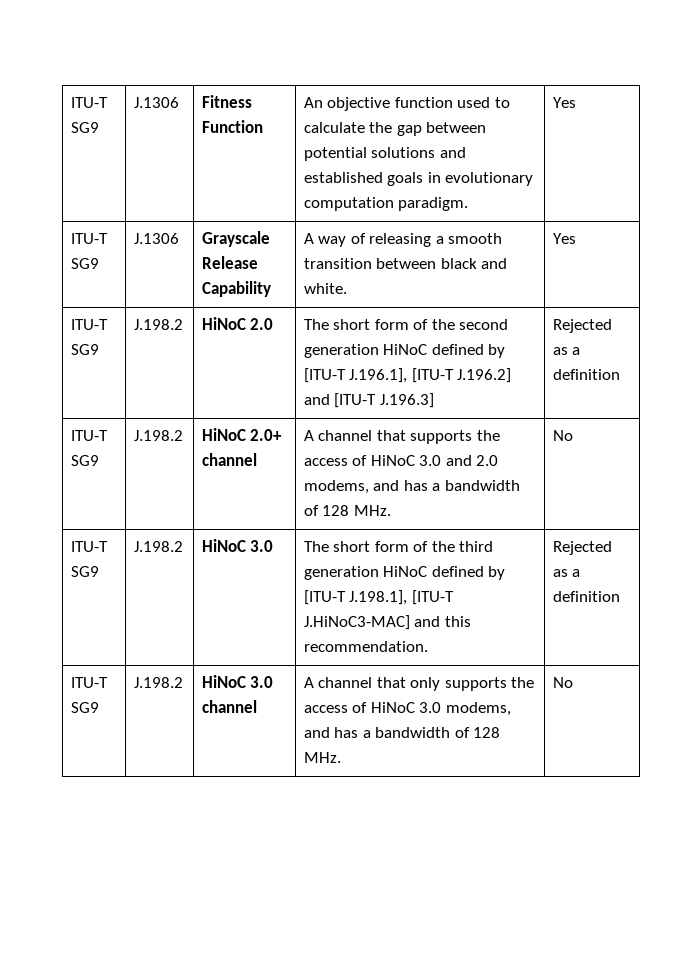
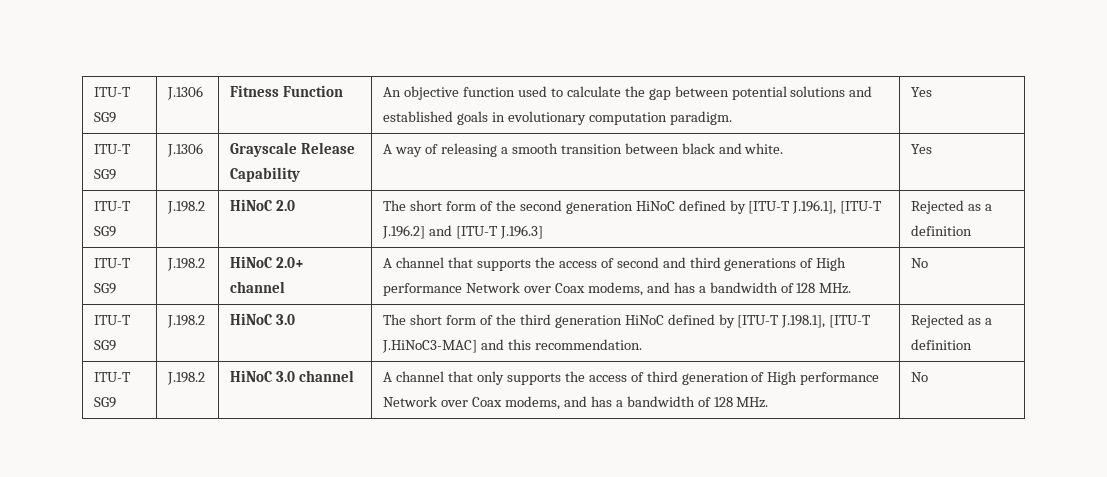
- ITU-T SG9 | J.198.2 | HiNoC 2.0+ channel | A channel that supports the access of HiNoC 3.0 and 2.0 modems, and has a bandwidth of 128 MHz. | No
+ ITU-T SG9 | J.198.2 | HiNoC 2.0+ channel | A channel that supports the access of second and third generations of High performance Network over Coax modems, and has a bandwidth of 128 MHz. | No
- ITU-T SG9 | J.198.2 | HiNoC 3.0 channel | A channel that only supports the access of HiNoC 3.0 modems, and has a bandwidth of 128 MHz. | No
+ ITU-T SG9 | J.198.2 | HiNoC 3.0 channel | A channel that only supports the access of third generation of High performance Network over Coax modems, and has a bandwidth of 128 MHz. | No

